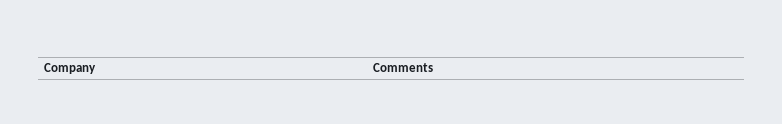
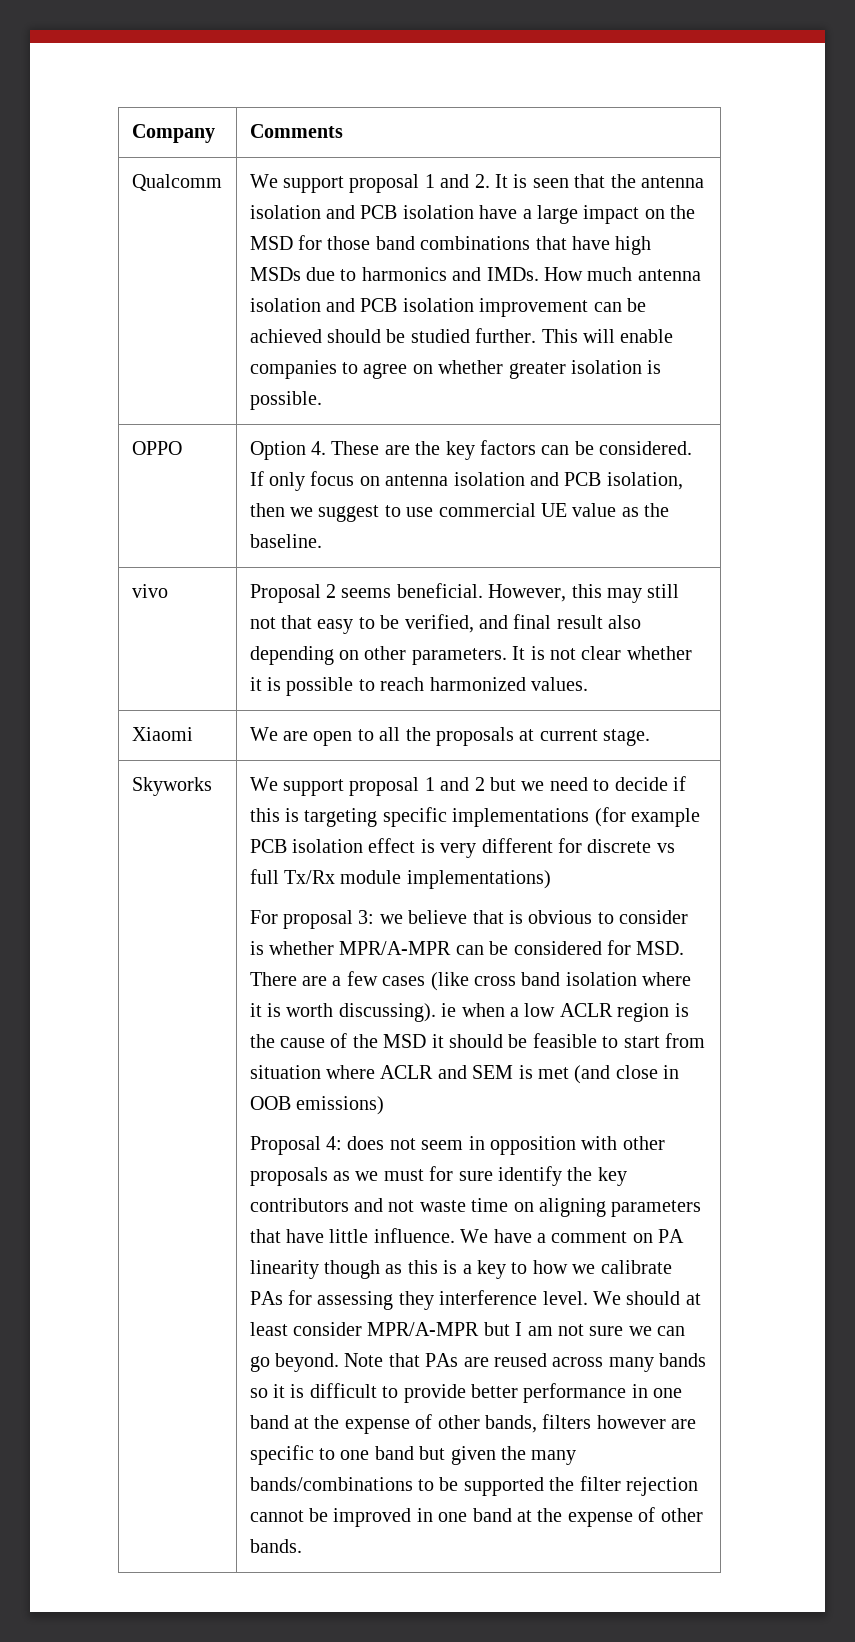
+ Qualcomm | We support proposal 1 and 2. It is seen that the antenna isolation and PCB isolation have a large impact on the MSD for those band combinations that have high MSDs due to harmonics and IMDs. How much antenna isolation and PCB isolation improvement can be achieved should be studied further. This will enable companies to agree on whether greater isolation is possible.
+ OPPO | Option 4. These are the key factors can be considered. If only focus on antenna isolation and PCB isolation, then we suggest to use commercial UE value as the baseline.
+ vivo | Proposal 2 seems beneficial. However, this may still not that easy to be verified, and final result also depending on other parameters. It is not clear whether it is possible to reach harmonized values.
+ Xiaomi | We are open to all the proposals at current stage.
+ Skyworks | We support proposal 1 and 2 but we need to decide if this is targeting specific implementations (for example PCB isolation effect is very different for discrete vs full Tx/Rx module implementations)
+ For proposal 3: we believe that is obvious to consider is whether MPR/A-MPR can be considered for MSD. There are a few cases (like cross band isolation where it is worth discussing). ie when a low ACLR region is the cause of the MSD it should be feasible to start from situation where ACLR and SEM is met (and close in OOB emissions)
+ Proposal 4: does not seem in opposition with other proposals as we must for sure identify the key contributors and not waste time on aligning parameters that have little influence. We have a comment on PA linearity though as this is a key to how we calibrate PAs for assessing they interference level. We should at least consider MPR/A-MPR but I am not sure we can go beyond. Note that PAs are reused across many bands so it is difficult to provide better performance in one band at the expense of other bands, filters however are specific to one band but given the many bands/combinations to be supported the filter rejection cannot be improved in one band at the expense of other bands.

